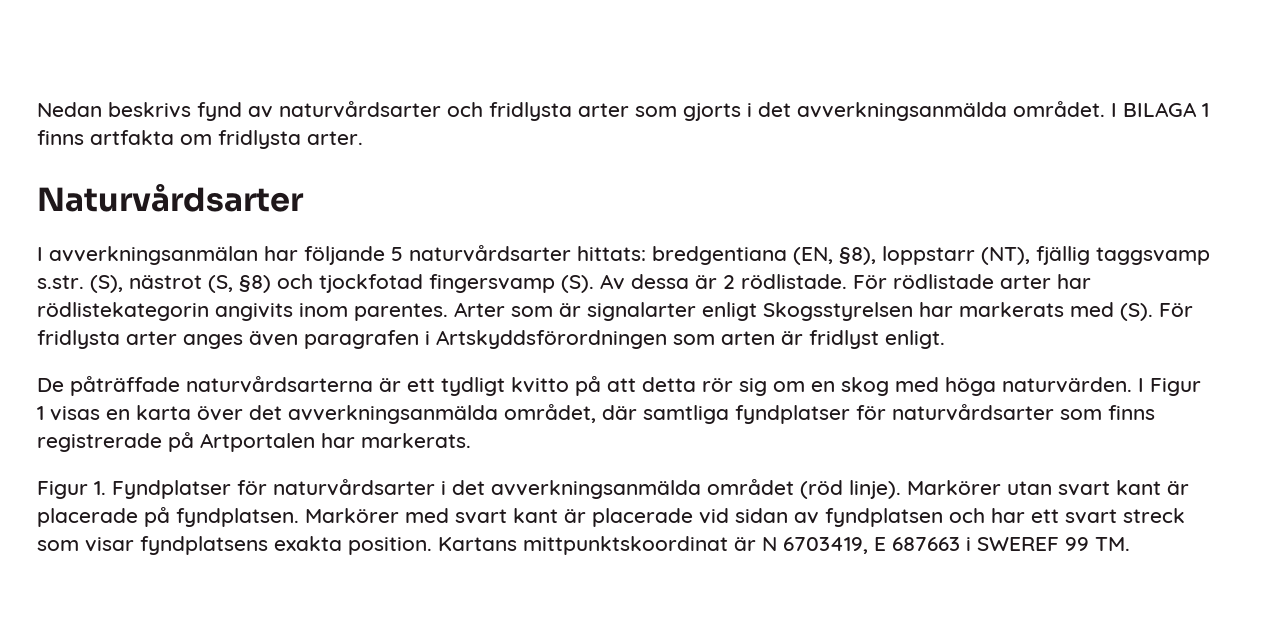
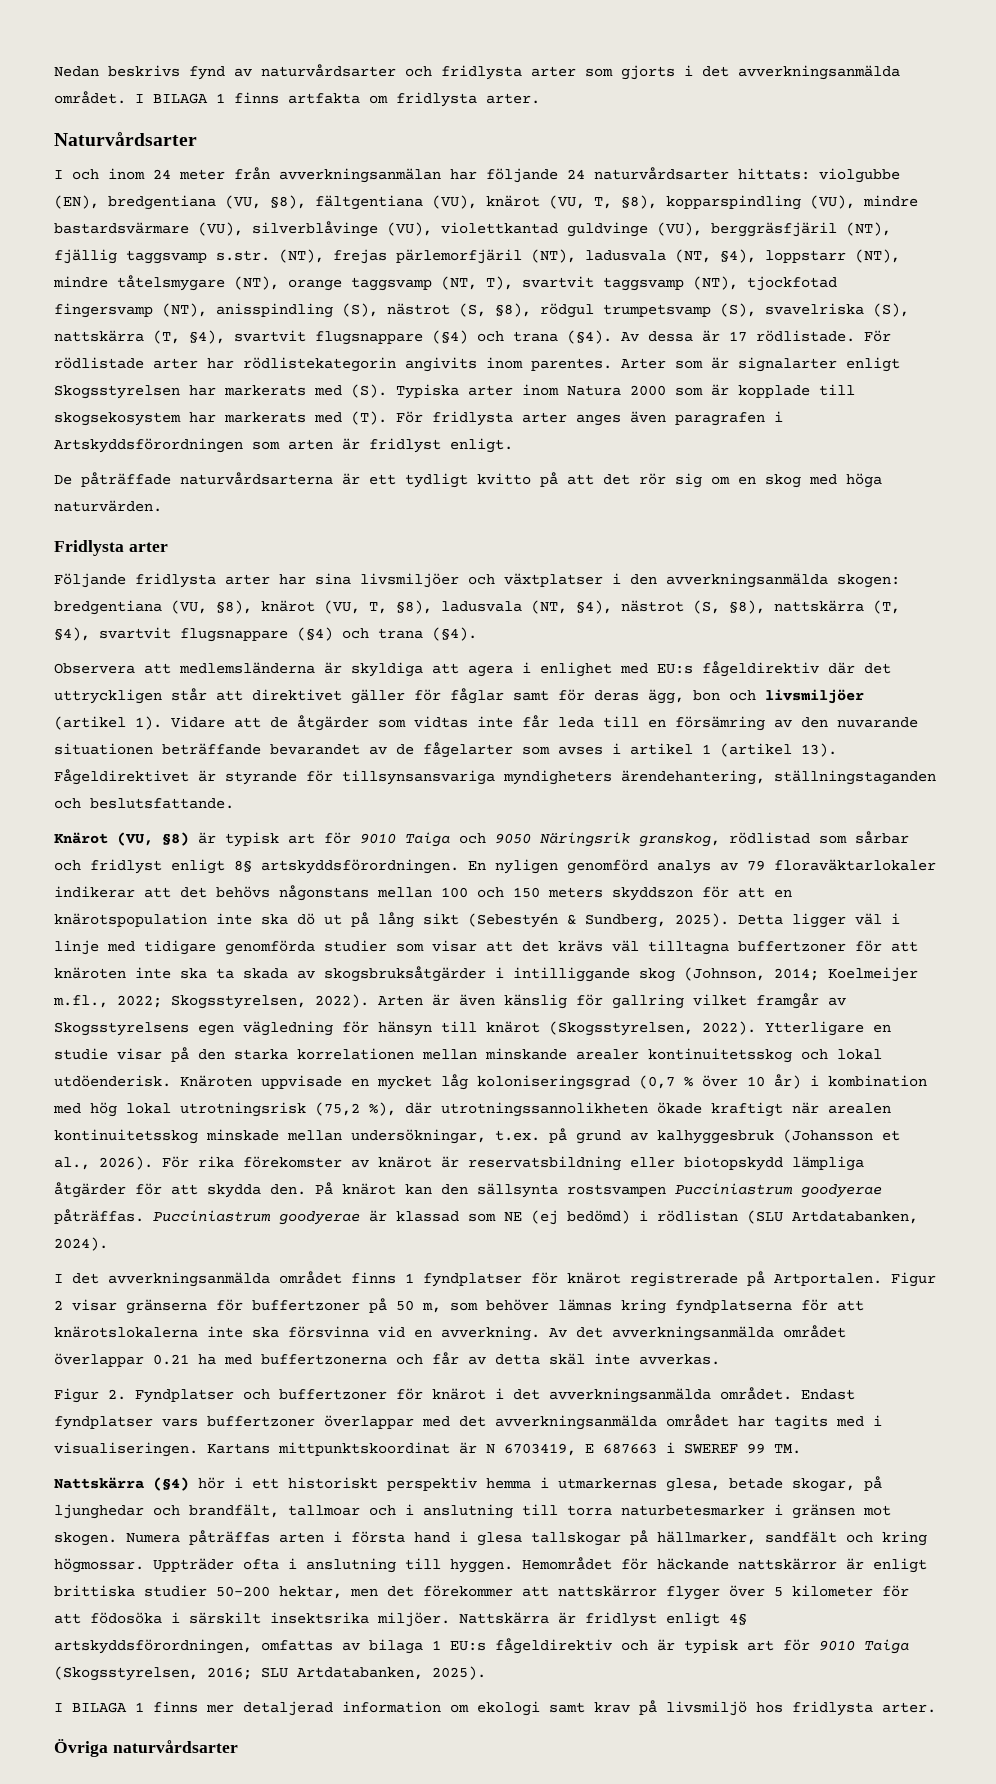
- I avverkningsanmälan har följande 5 naturvårdsarter hittats: bredgentiana (EN, §8), loppstarr (NT), fjällig taggsvamp s.str. (S), nästrot (S, §8) och tjockfotad fingersvamp (S). Av dessa är 2 rödlistade.
+ I och inom 24 meter från avverkningsanmälan har följande 24 naturvårdsarter hittats: violgubbe (EN), bredgentiana (VU, §8), fältgentiana (VU), knärot (VU, T, §8), kopparspindling (VU), mindre bastardsvärmare (VU), silverblåvinge (VU), violettkantad guldvinge (VU), berggräsfjäril (NT), fjällig taggsvamp s.str. (NT), frejas pärlemorfjäril (NT), ladusvala (NT, §4), loppstarr (NT), mindre tåtelsmygare (NT), orange taggsvamp (NT, T), svartvit taggsvamp (NT), tjockfotad fingersvamp (NT), anisspindling (S), nästrot (S, §8), rödgul trumpetsvamp (S), svavelriska (S), nattskärra (T, §4), svartvit flugsnappare (§4) och trana (§4). Av dessa är 17 rödlistade.
- Arter som är signalarter enligt Skogsstyrelsen har markerats med (S). För fridlysta arter anges även paragrafen i Artskyddsförordningen som arten är fridlyst enligt.
+ Arter som är signalarter enligt Skogsstyrelsen har markerats med (S). Typiska arter inom Natura 2000 som är kopplade till skogsekosystem har markerats med (T). För fridlysta arter anges även paragrafen i Artskyddsförordningen som arten är fridlyst enligt.
- De påträffade naturvårdsarterna är ett tydligt kvitto på att detta rör sig om en skog med höga naturvärden. I Figur 1 visas en karta över det avverkningsanmälda området, där samtliga fyndplatser för naturvårdsarter som finns registrerade på Artportalen har markerats.
- Figur 1. Fyndplatser för naturvårdsarter i det avverkningsanmälda området (röd linje). Markörer utan svart kant är placerade på fyndplatsen. Markörer med svart kant är placerade vid sidan av fyndplatsen och har ett svart streck som visar fyndplatsens exakta position.
+ De påträffade naturvårdsarterna är ett tydligt kvitto på att det rör sig om en skog med höga naturvärden.
+ Fridlysta arter
+ Följande fridlysta arter har sina livsmiljöer och växtplatser i den avverkningsanmälda skogen: bredgentiana (VU, §8), knärot (VU, T, §8), ladusvala (NT, §4), nästrot (S, §8), nattskärra (T, §4), svartvit flugsnappare (§4) och trana (§4).
+ Observera att medlemsländerna är skyldiga att agera i enlighet med EU:s fågeldirektiv där det uttryckligen står att direktivet gäller för fåglar samt för deras ägg, bon och livsmiljöer (artikel 1). Vidare att de åtgärder som vidtas inte får leda till en försämring av den nuvarande situationen beträffande bevarandet av de fågelarter som avses i artikel 1 (artikel 13). Fågeldirektivet är styrande för tillsynsansvariga myndigheters ärendehantering, ställningstaganden och beslutsfattande.
+ Knärot (VU, §8) är typisk art för 9010 Taiga och 9050 Näringsrik granskog, rödlistad som sårbar och fridlyst enligt 8§ artskyddsförordningen. En nyligen genomförd analys av 79 floraväktarlokaler indikerar att det behövs någonstans mellan 100 och 150 meters skyddszon för att en knärotspopulation inte ska dö ut på lång sikt (Sebestyén & Sundberg, 2025). Detta ligger väl i linje med tidigare genomförda studier som visar att det krävs väl tilltagna buffertzoner för att knäroten inte ska ta skada av skogsbruksåtgärder i intilliggande skog (Johnson, 2014; Koelmeijer m.fl., 2022; Skogsstyrelsen, 2022). Arten är även känslig för gallring vilket framgår av Skogsstyrelsens egen vägledning för hänsyn till knärot (Skogsstyrelsen, 2022). Ytterligare en studie visar på den starka korrelationen mellan minskande arealer kontinuitetsskog och lokal utdöenderisk. Knäroten uppvisade en mycket låg koloniseringsgrad (0,7 % över 10 år) i kombination med hög lokal utrotningsrisk (75,2 %), där utrotningssannolikheten ökade kraftigt när arealen kontinuitetsskog minskade mellan undersökningar, t.ex. på grund av kalhyggesbruk (Johansson et al., 2026). För rika förekomster av knärot är reservatsbildning eller biotopskydd lämpliga åtgärder för att skydda den. På knärot kan den sällsynta rostsvampen Pucciniastrum goodyerae påträffas. Pucciniastrum goodyerae är klassad som NE (ej bedömd) i rödlistan (SLU Artdatabanken, 2024).
+ I det avverkningsanmälda området finns 1 fyndplatser för knärot registrerade på Artportalen. Figur 2 visar gränserna för buffertzoner på 50 m, som behöver lämnas kring fyndplatserna för att knärotslokalerna inte ska försvinna vid en avverkning. Av det avverkningsanmälda området överlappar 0.21 ha med buffertzonerna och får av detta skäl inte avverkas.
+ Figur 2. Fyndplatser och buffertzoner för knärot i det avverkningsanmälda området. Endast fyndplatser vars buffertzoner överlappar med det avverkningsanmälda området har tagits med i visualiseringen.
+ Nattskärra (§4) hör i ett historiskt perspektiv hemma i utmarkernas glesa, betade skogar, på ljunghedar och brandfält, tallmoar och i anslutning till torra naturbetesmarker i gränsen mot skogen. Numera påträffas arten i första hand i glesa tallskogar på hällmarker, sandfält och kring högmossar. Uppträder ofta i anslutning till hyggen. Hemområdet för häckande nattskärror är enligt brittiska studier 50–200 hektar, men det förekommer att nattskärror flyger över 5 kilometer för att födosöka i särskilt insektsrika miljöer. Nattskärra är fridlyst enligt 4§ artskyddsförordningen, omfattas av bilaga 1 EU:s fågeldirektiv och är typisk art för 9010 Taiga (Skogsstyrelsen, 2016; SLU Artdatabanken, 2025).
+ I BILAGA 1 finns mer detaljerad information om ekologi samt krav på livsmiljö hos fridlysta arter.
+ Övriga naturvårdsarter

